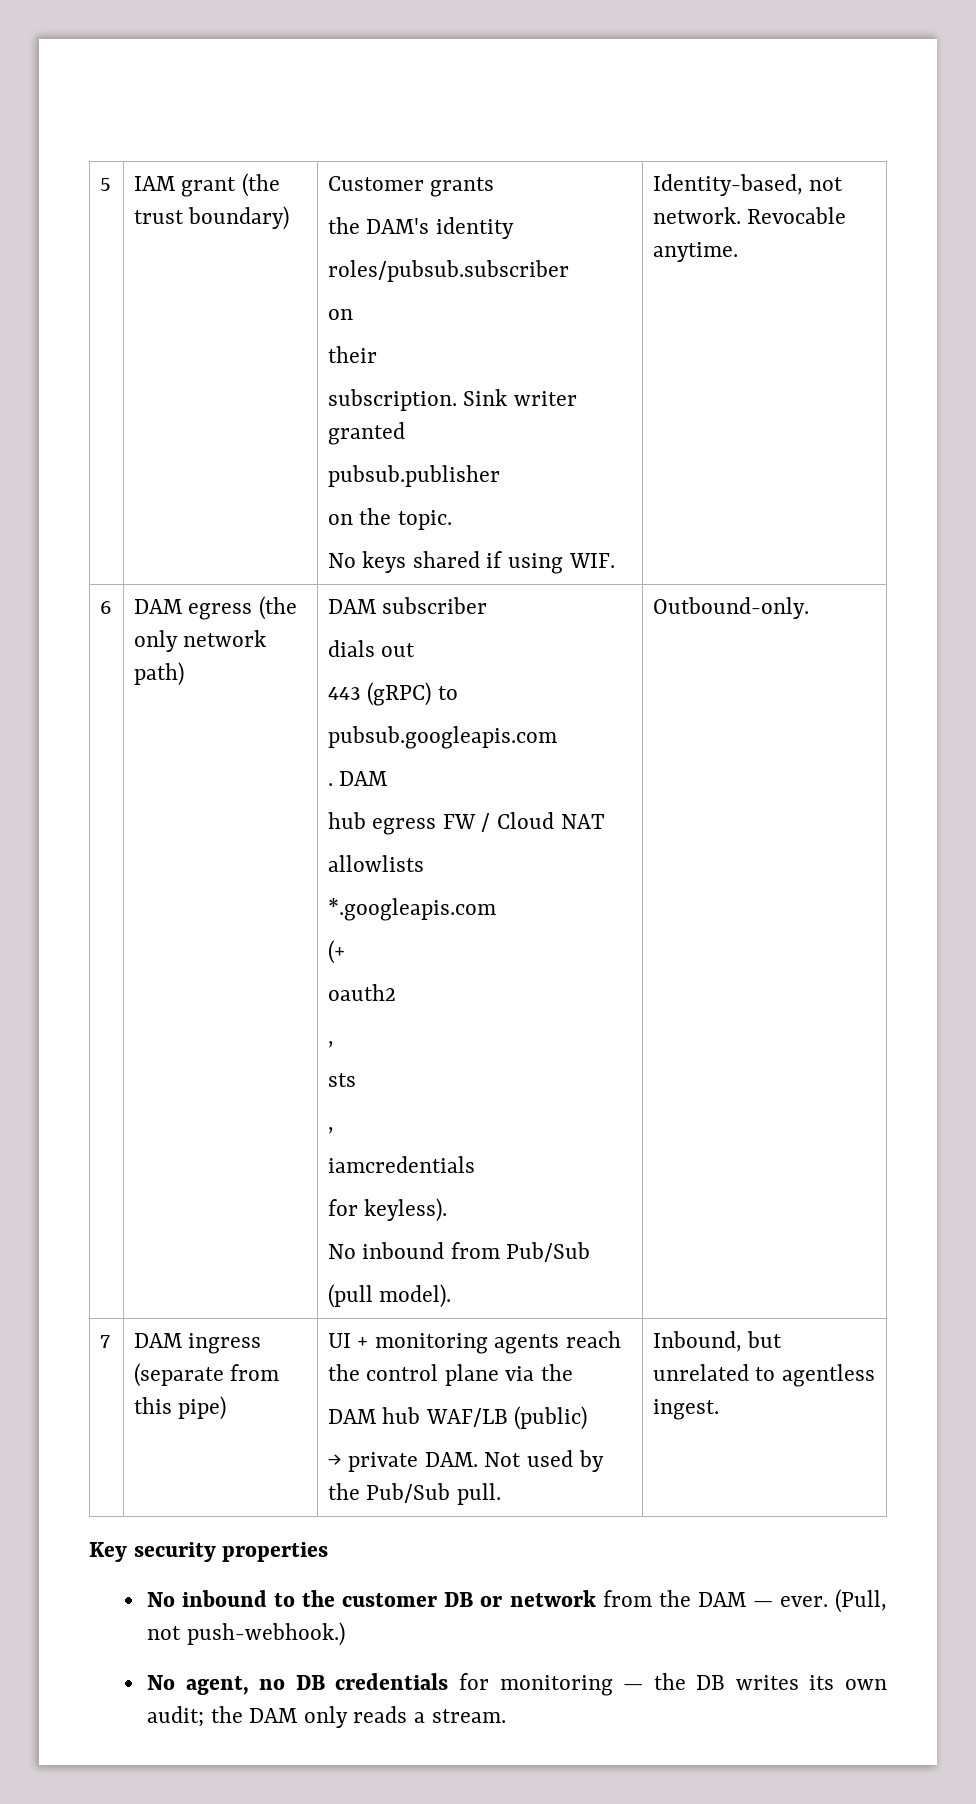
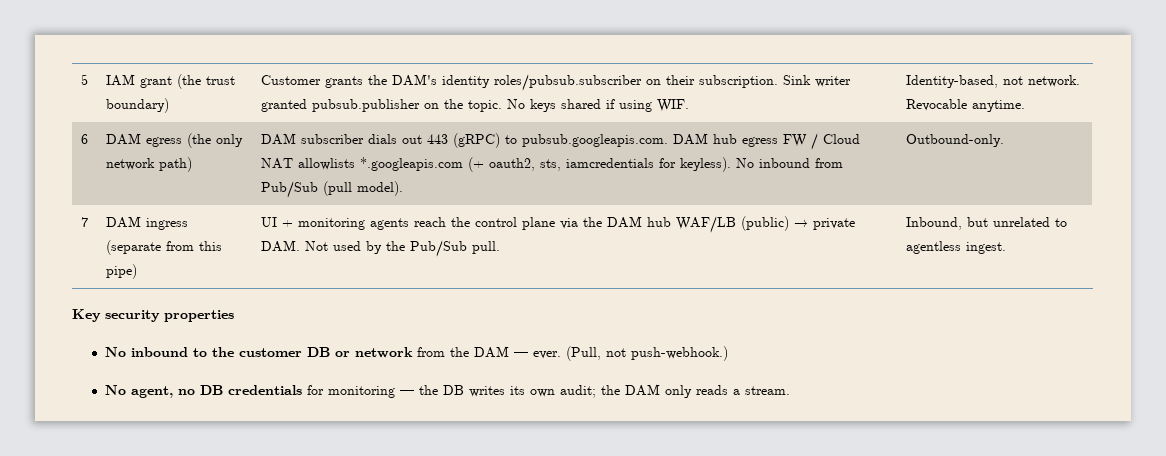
- 5 | IAM grant (the trust boundary) | Customer grants
- the DAM's identity
- roles/pubsub.subscriber
- on
- their
- subscription. Sink writer granted
- pubsub.publisher
- on the topic.
- No keys shared if using WIF. | Identity-based, not network. Revocable anytime.
+ 5 | IAM grant (the trust boundary) | Customer grants the DAM's identity roles/pubsub.subscriber on their subscription. Sink writer granted pubsub.publisher on the topic. No keys shared if using WIF. | Identity-based, not network. Revocable anytime.
- 6 | DAM egress (the only network path) | DAM subscriber
- dials out
- 443 (gRPC) to
- pubsub.googleapis.com
- . DAM
- hub egress FW / Cloud NAT
- allowlists
- *.googleapis.com
- (+
- oauth2
- ,
- sts
- ,
- iamcredentials
- for keyless).
- No inbound from Pub/Sub
- (pull model). | Outbound-only.
+ 6 | DAM egress (the only network path) | DAM subscriber dials out 443 (gRPC) to pubsub.googleapis.com. DAM hub egress FW / Cloud NAT allowlists *.googleapis.com (+ oauth2, sts, iamcredentials for keyless). No inbound from Pub/Sub (pull model). | Outbound-only.
- 7 | DAM ingress (separate from this pipe) | UI + monitoring agents reach the control plane via the
- DAM hub WAF/LB (public)
- → private DAM. Not used by the Pub/Sub pull. | Inbound, but unrelated to agentless ingest.
+ 7 | DAM ingress (separate from this pipe) | UI + monitoring agents reach the control plane via the DAM hub WAF/LB (public) → private DAM. Not used by the Pub/Sub pull. | Inbound, but unrelated to agentless ingest.

